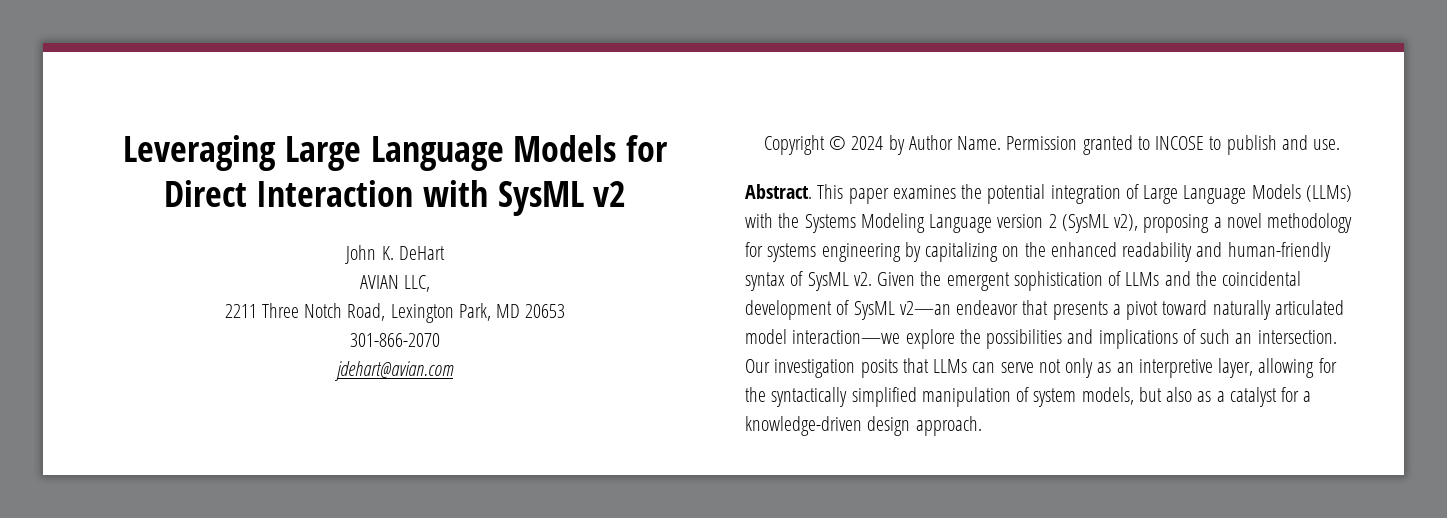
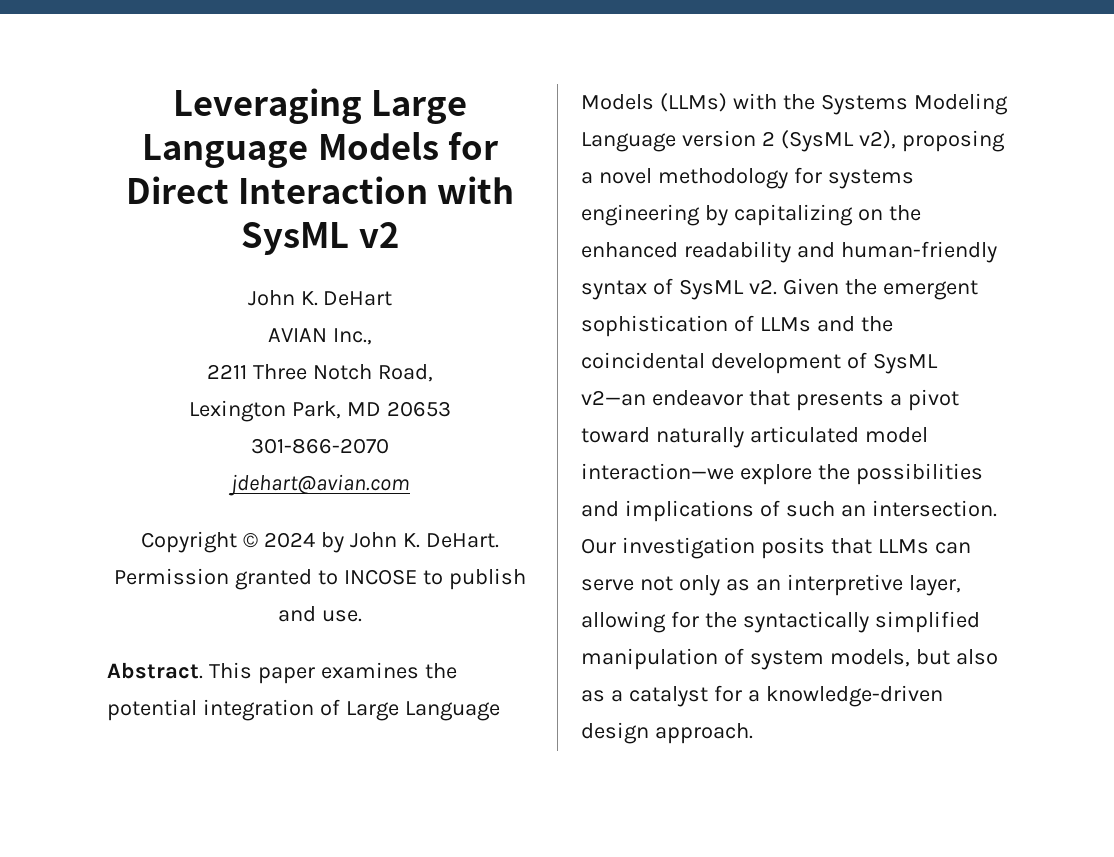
- AVIAN LLC,
+ AVIAN Inc.,
- 2211 Three Notch Road, Lexington Park, MD 20653
+ 2211 Three Notch Road,
+ Lexington Park, MD 20653
- Copyright © 2024 by Author Name.
+ Copyright © 2024 by John K. DeHart.

